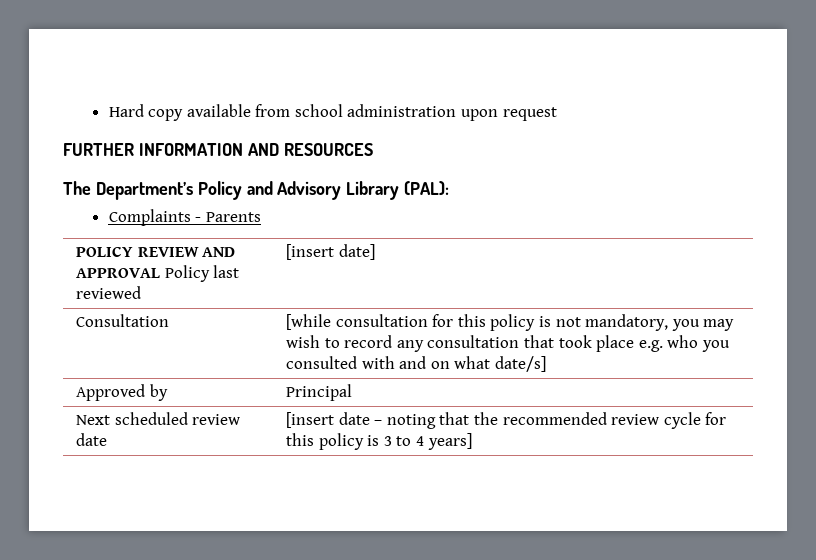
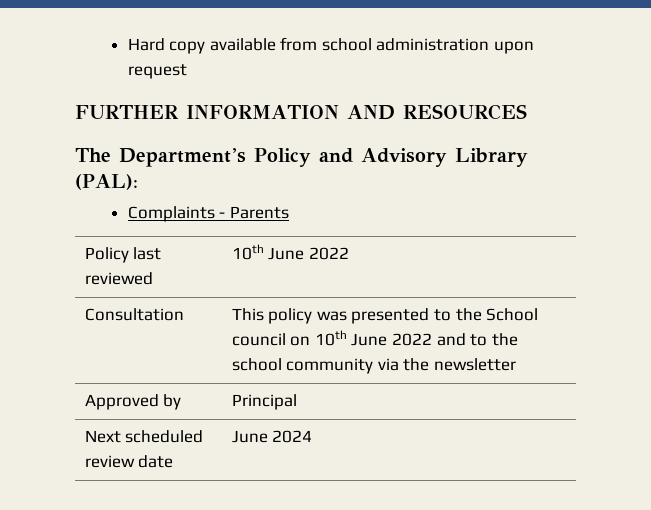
- POLICY REVIEW AND APPROVAL Policy last reviewed | [insert date]
- Consultation | [while consultation for this policy is not mandatory, you may wish to record any consultation that took place e.g. who you consulted with and on what date/s]
+ Policy last reviewed | 10th June 2022
+ Consultation | This policy was presented to the School council on 10th June 2022 and to the school community via the newsletter
- Next scheduled review date | [insert date – noting that the recommended review cycle for this policy is 3 to 4 years]
+ Next scheduled review date | June 2024

